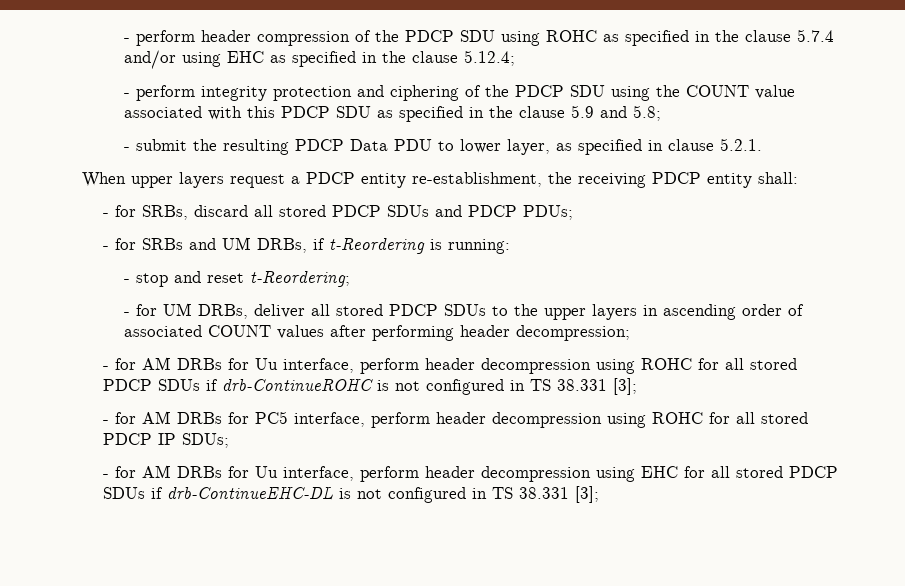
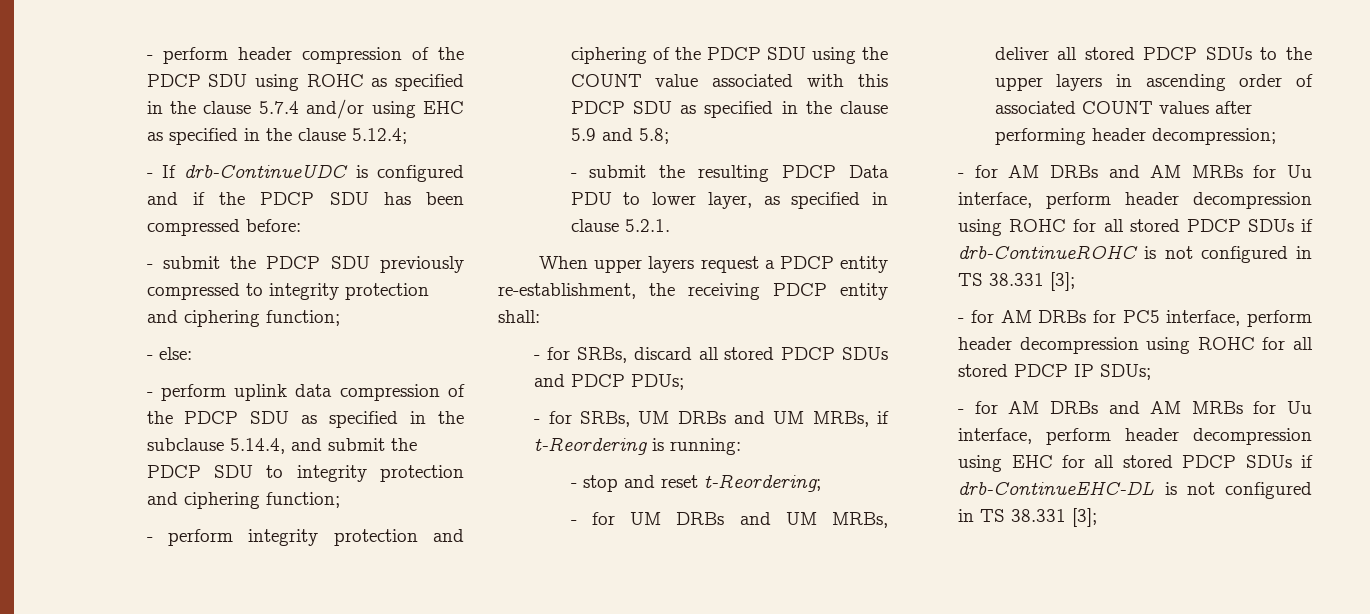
+ - If drb-ContinueUDC is configured and if the PDCP SDU has been compressed before:
+ - submit the PDCP SDU previously compressed to integrity protection and ciphering function;
+ - else:
+ - perform uplink data compression of the PDCP SDU as specified in the subclause 5.14.4, and submit the PDCP SDU to integrity protection and ciphering function;
- - for SRBs and UM DRBs, if t-Reordering is running:
+ - for SRBs, UM DRBs and UM MRBs, if t-Reordering is running:
- - for UM DRBs, deliver all stored PDCP SDUs to the upper layers in ascending order of associated COUNT values after performing header decompression;
+ - for UM DRBs and UM MRBs, deliver all stored PDCP SDUs to the upper layers in ascending order of associated COUNT values after performing header decompression;
- - for AM DRBs for Uu interface, perform header decompression using ROHC for all stored PDCP SDUs if drb-ContinueROHC is not configured in TS 38.331 [3];
+ - for AM DRBs and AM MRBs for Uu interface, perform header decompression using ROHC for all stored PDCP SDUs if drb-ContinueROHC is not configured in TS 38.331 [3];
- - for AM DRBs for Uu interface, perform header decompression using EHC for all stored PDCP SDUs if drb-ContinueEHC-DL is not configured in TS 38.331 [3];
+ - for AM DRBs and AM MRBs for Uu interface, perform header decompression using EHC for all stored PDCP SDUs if drb-ContinueEHC-DL is not configured in TS 38.331 [3];

